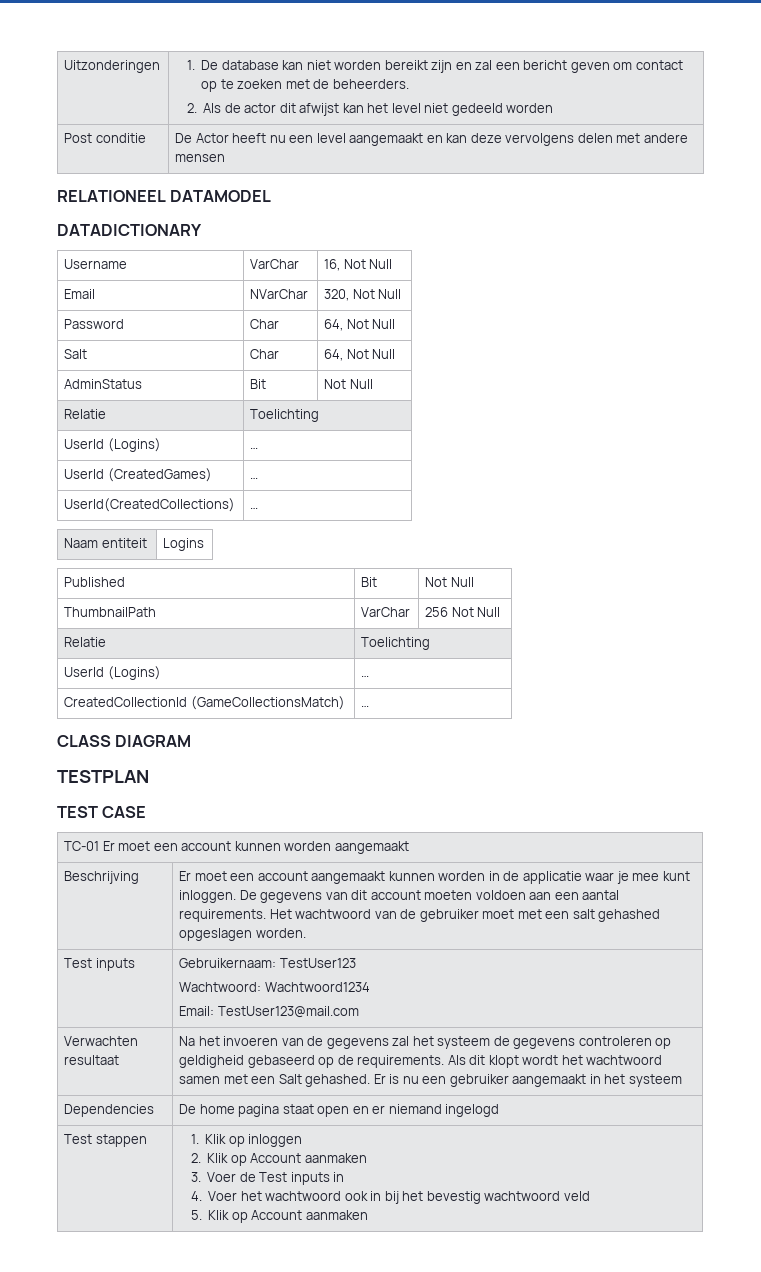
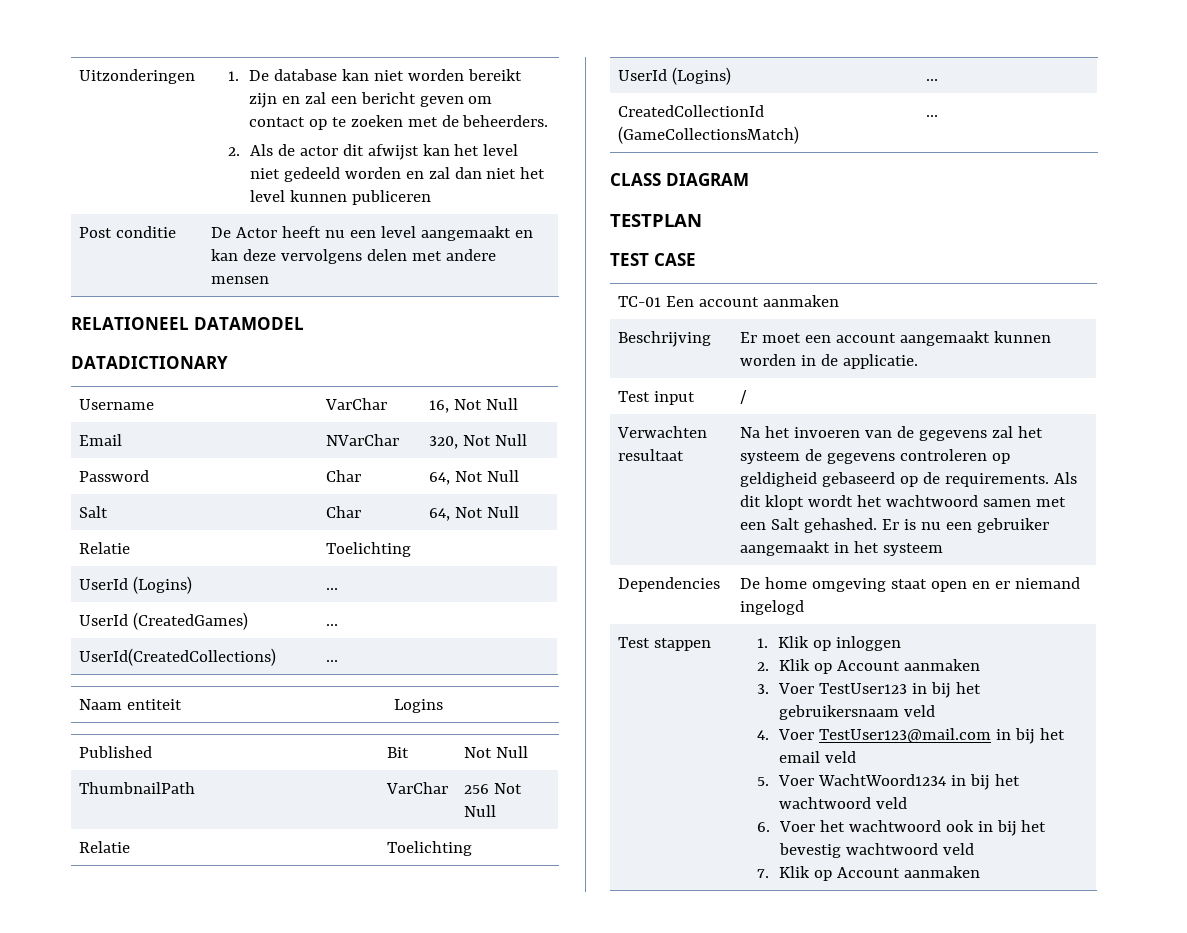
- 2. Als de actor dit afwijst kan het level niet gedeeld worden
+ 2. Als de actor dit afwijst kan het level niet gedeeld worden en zal dan niet het level kunnen publiceren
- AdminStatus | Bit | Not Null
- TC-01 Er moet een account kunnen worden aangemaakt
+ TC-01 Een account aanmaken
- Beschrijving | Er moet een account aangemaakt kunnen worden in de applicatie waar je mee kunt inloggen. De gegevens van dit account moeten voldoen aan een aantal requirements. Het wachtwoord van de gebruiker moet met een salt gehashed opgeslagen worden.
- Test inputs | Gebruikernaam: TestUser123
- Wachtwoord: Wachtwoord1234
- Email: TestUser123@mail.com
+ Beschrijving | Er moet een account aangemaakt kunnen worden in de applicatie.
+ Test input | /
- Dependencies | De home pagina staat open en er niemand ingelogd
+ Dependencies | De home omgeving staat open en er niemand ingelogd
- 3. Voer de Test inputs in
- 4. Voer het wachtwoord ook in bij het bevestig wachtwoord veld
+ 3. Voer TestUser123 in bij het gebruikersnaam veld
+ 4. Voer TestUser123@mail.com in bij het email veld
+ 5. Voer WachtWoord1234 in bij het wachtwoord veld
+ 6. Voer het wachtwoord ook in bij het bevestig wachtwoord veld
- 5. Klik op Account aanmaken
+ 7. Klik op Account aanmaken

